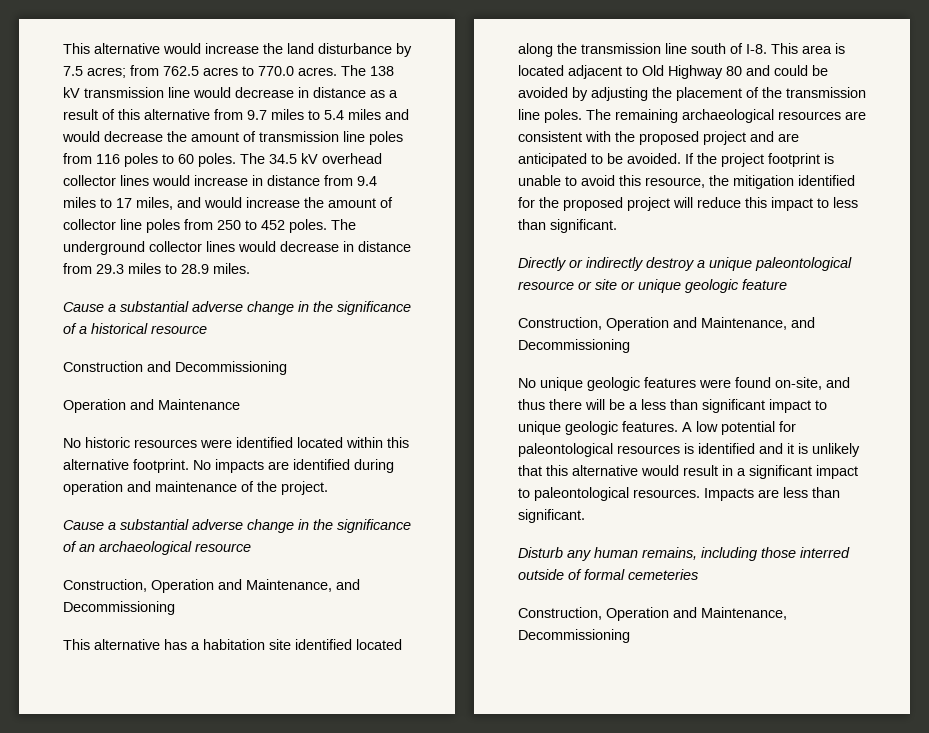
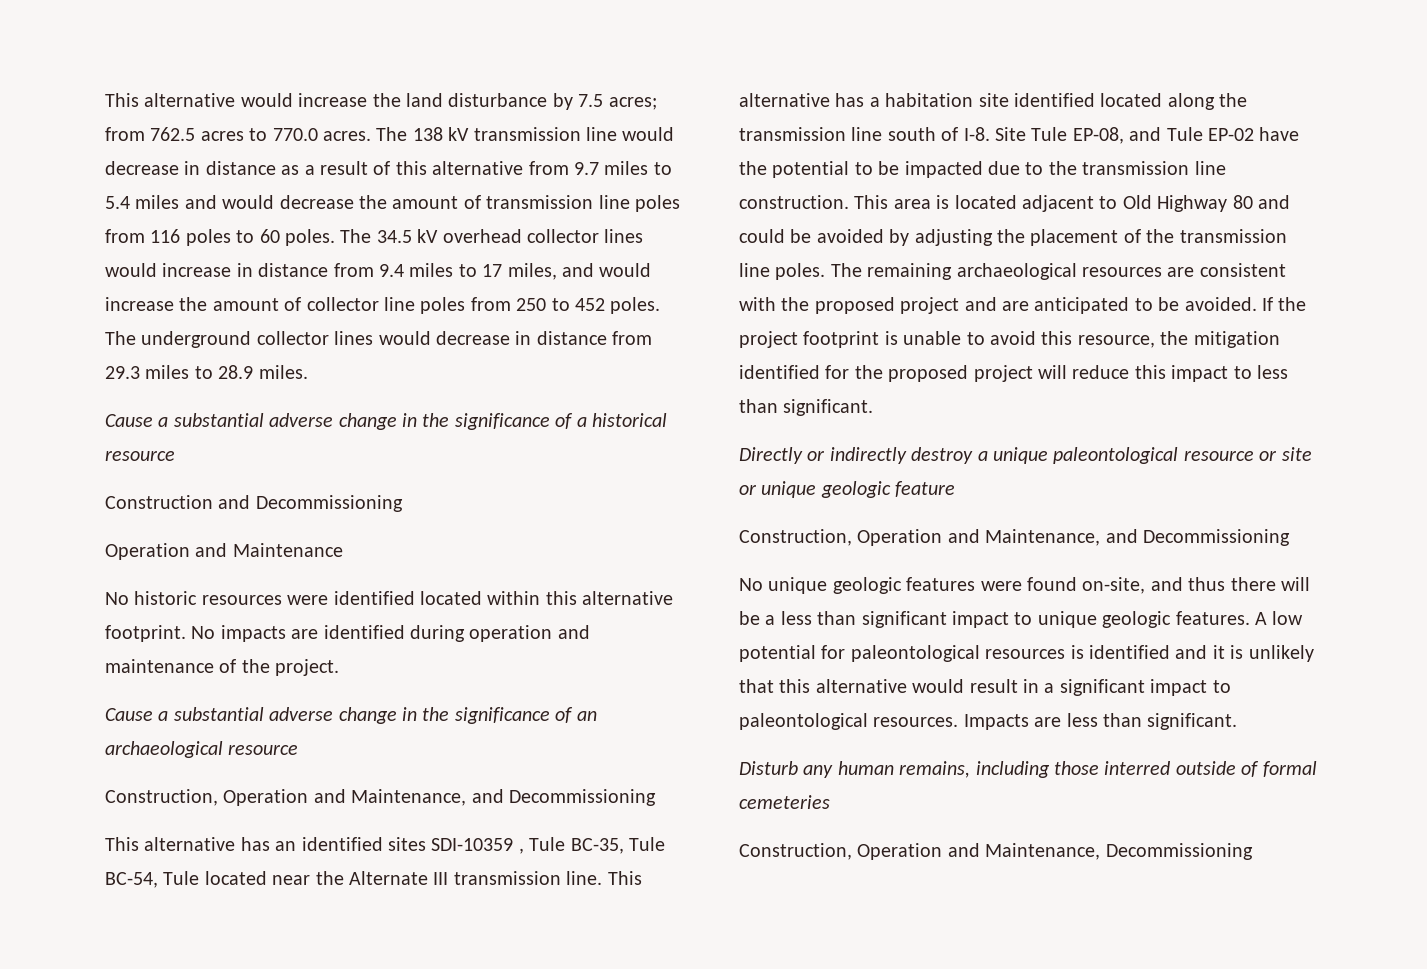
- This alternative has a habitation site identified located along the transmission line south of I-8. This area is located adjacent to Old Highway 80 and could be avoided by adjusting the placement of the transmission line poles.
+ This alternative has an identified sites SDI-10359 , Tule BC-35, Tule BC-54, Tule located near the Alternate III transmission line. This alternative has a habitation site identified located along the transmission line south of I-8. Site Tule EP-08, and Tule EP-02 have the potential to be impacted due to the transmission line construction. This area is located adjacent to Old Highway 80 and could be avoided by adjusting the placement of the transmission line poles.

